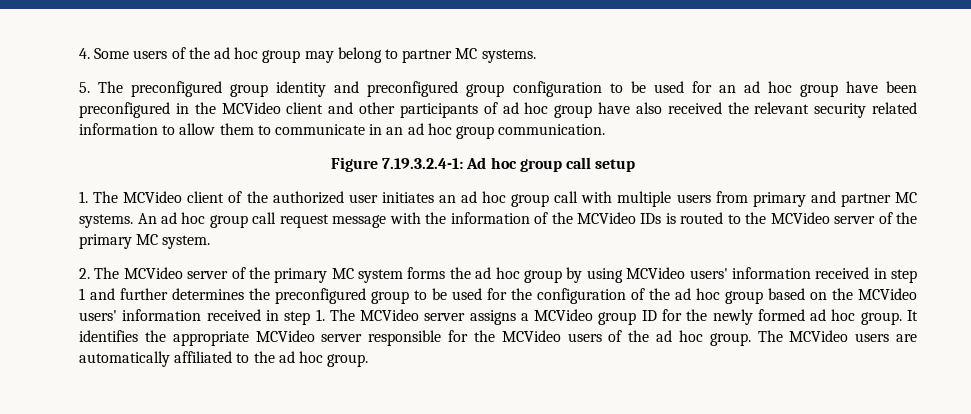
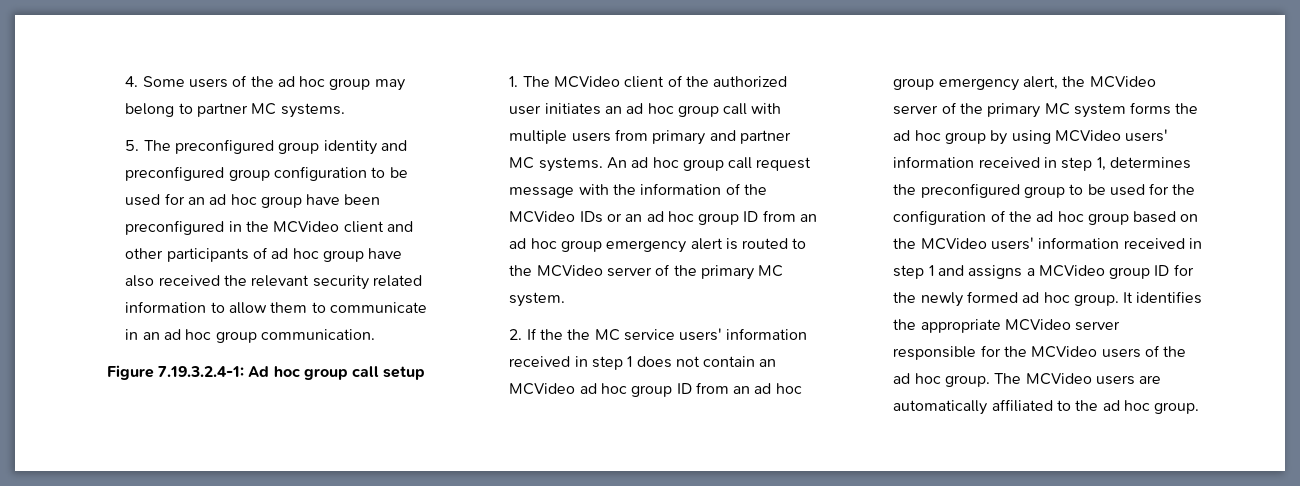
- An ad hoc group call request message with the information of the MCVideo IDs is routed to the MCVideo server of the primary MC system.
+ An ad hoc group call request message with the information of the MCVideo IDs or an ad hoc group ID from an ad hoc group emergency alert is routed to the MCVideo server of the primary MC system.
- 2. The MCVideo server of the primary MC system forms the ad hoc group by using MCVideo users' information received in step 1 and further determines the preconfigured group to be used for the configuration of the ad hoc group based on the MCVideo users' information received in step 1. The MCVideo server assigns a MCVideo group ID for the newly formed ad hoc group.
+ 2. If the the MC service users' information received in step 1 does not contain an MCVideo ad hoc group ID from an ad hoc group emergency alert, the MCVideo server of the primary MC system forms the ad hoc group by using MCVideo users' information received in step 1, determines the preconfigured group to be used for the configuration of the ad hoc group based on the MCVideo users' information received in step 1 and assigns a MCVideo group ID for the newly formed ad hoc group.

